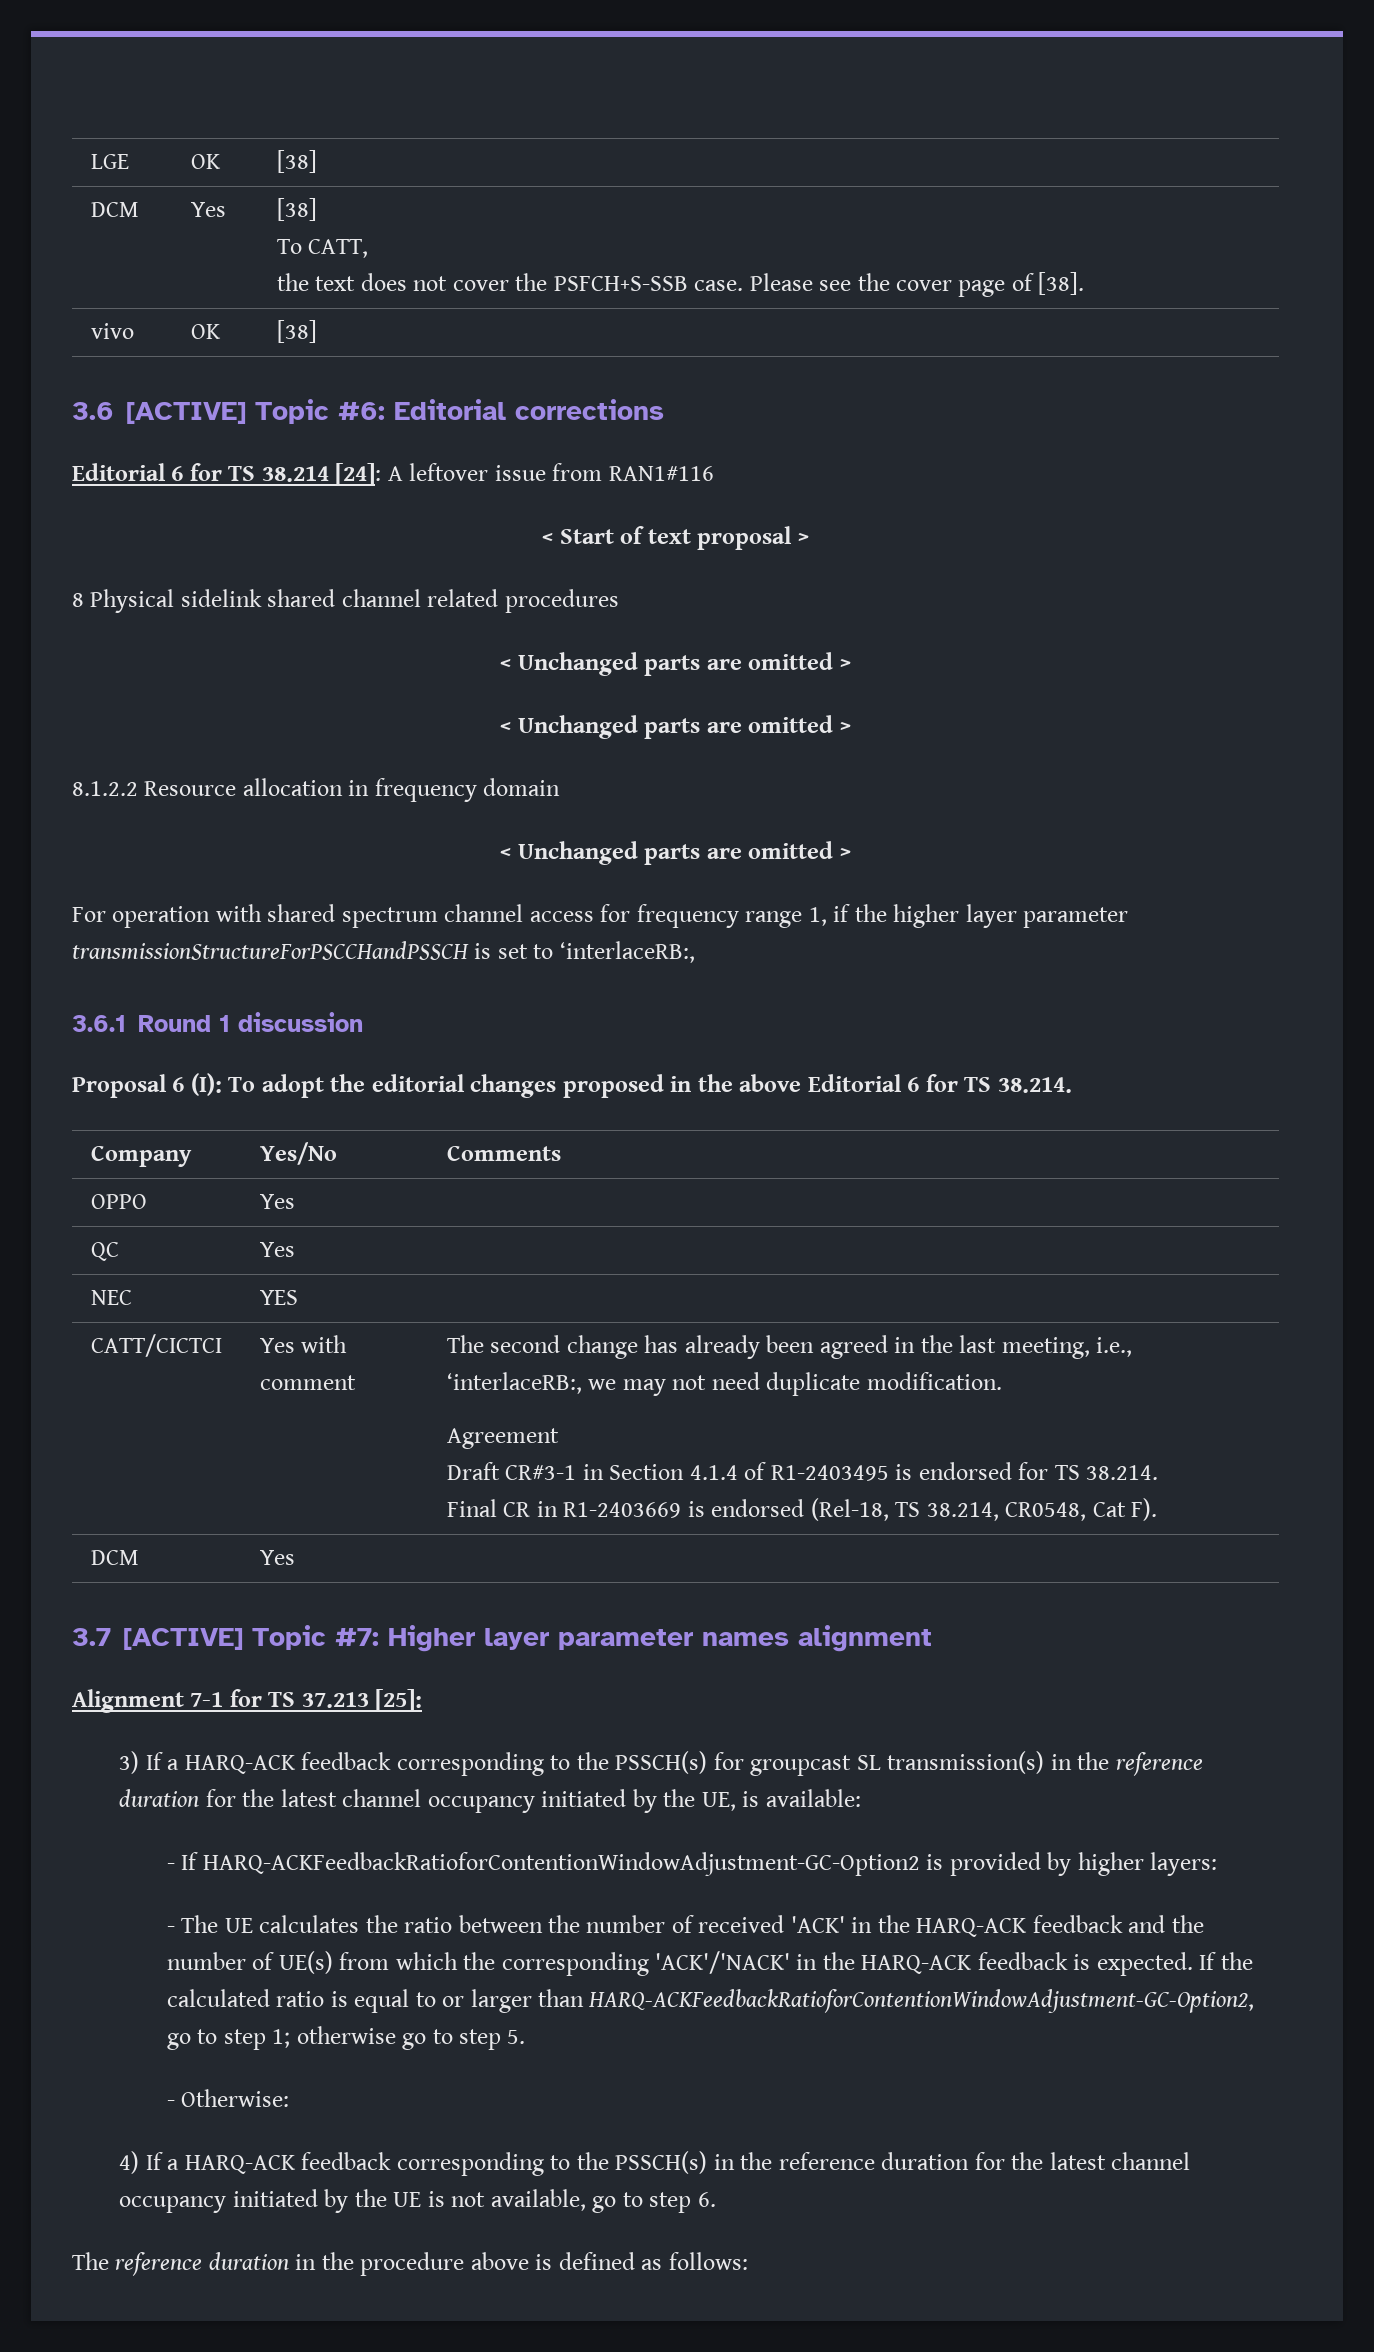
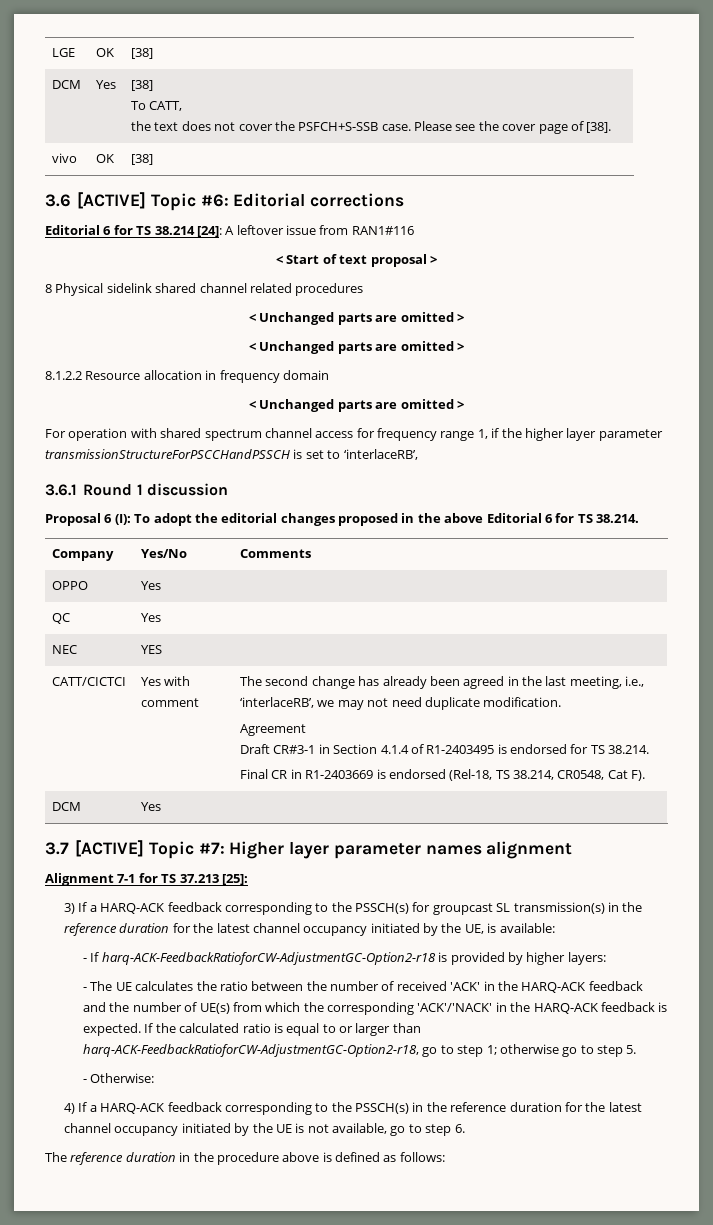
- For operation with shared spectrum channel access for frequency range 1, if the higher layer parameter transmissionStructureForPSCCHandPSSCH is set to ‘interlaceRB:,
+ For operation with shared spectrum channel access for frequency range 1, if the higher layer parameter transmissionStructureForPSCCHandPSSCH is set to ‘interlaceRB’,
- The second change has already been agreed in the last meeting, i.e., ‘interlaceRB:, we may not need duplicate modification.
+ The second change has already been agreed in the last meeting, i.e., ‘interlaceRB’, we may not need duplicate modification.
- - If HARQ-ACKFeedbackRatioforContentionWindowAdjustment-GC-Option2 is provided by higher layers:
+ - If harq-ACK-FeedbackRatioforCW-AdjustmentGC-Option2-r18 is provided by higher layers:
- If the calculated ratio is equal to or larger than HARQ-ACKFeedbackRatioforContentionWindowAdjustment-GC-Option2, go to step 1; otherwise go to step 5.
+ If the calculated ratio is equal to or larger than harq-ACK-FeedbackRatioforCW-AdjustmentGC-Option2-r18, go to step 1; otherwise go to step 5.

